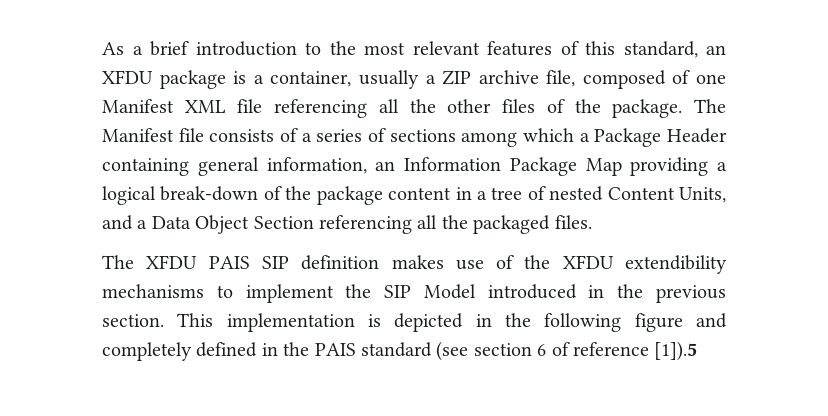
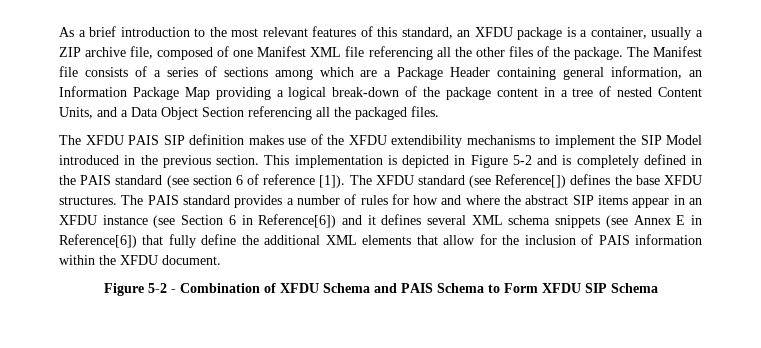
- The Manifest file consists of a series of sections among which a Package Header containing general information, an Information Package Map providing a logical break-down of the package content in a tree of nested Content Units, and a Data Object Section referencing all the packaged files.
+ The Manifest file consists of a series of sections among which are a Package Header containing general information, an Information Package Map providing a logical break-down of the package content in a tree of nested Content Units, and a Data Object Section referencing all the packaged files.
- This implementation is depicted in the following figure and completely defined in the PAIS standard (see section 6 of reference [1]).5
+ This implementation is depicted in Figure 5-2 and is completely defined in the PAIS standard (see section 6 of reference [1]). The XFDU standard (see Reference[]) defines the base XFDU structures. The PAIS standard provides a number of rules for how and where the abstract SIP items appear in an XFDU instance (see Section 6 in Reference[6]) and it defines several XML schema snippets (see Annex E in Reference[6]) that fully define the additional XML elements that allow for the inclusion of PAIS information within the XFDU document.
+ Figure 5-2 - Combination of XFDU Schema and PAIS Schema to Form XFDU SIP Schema

